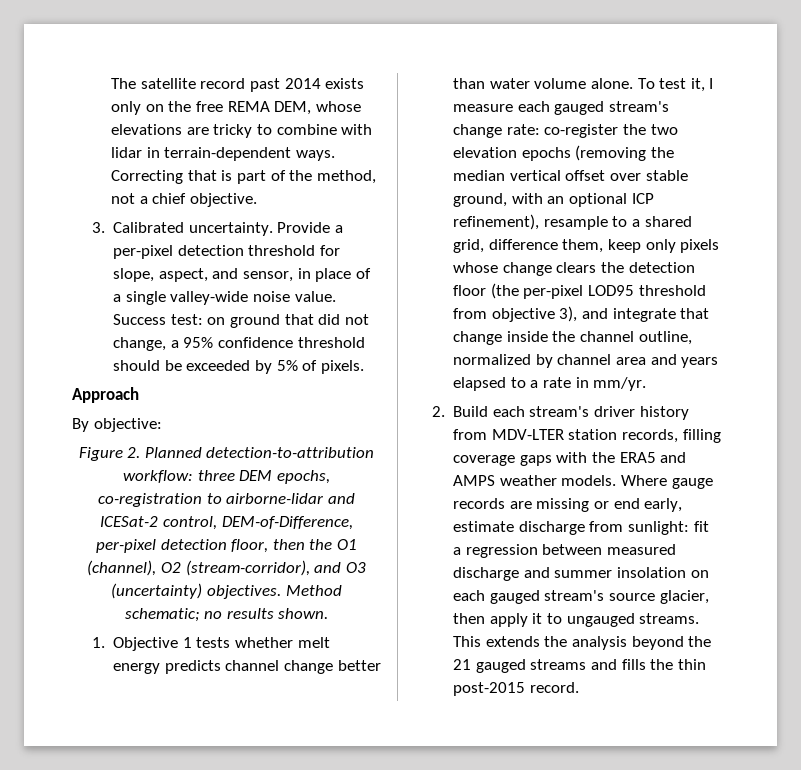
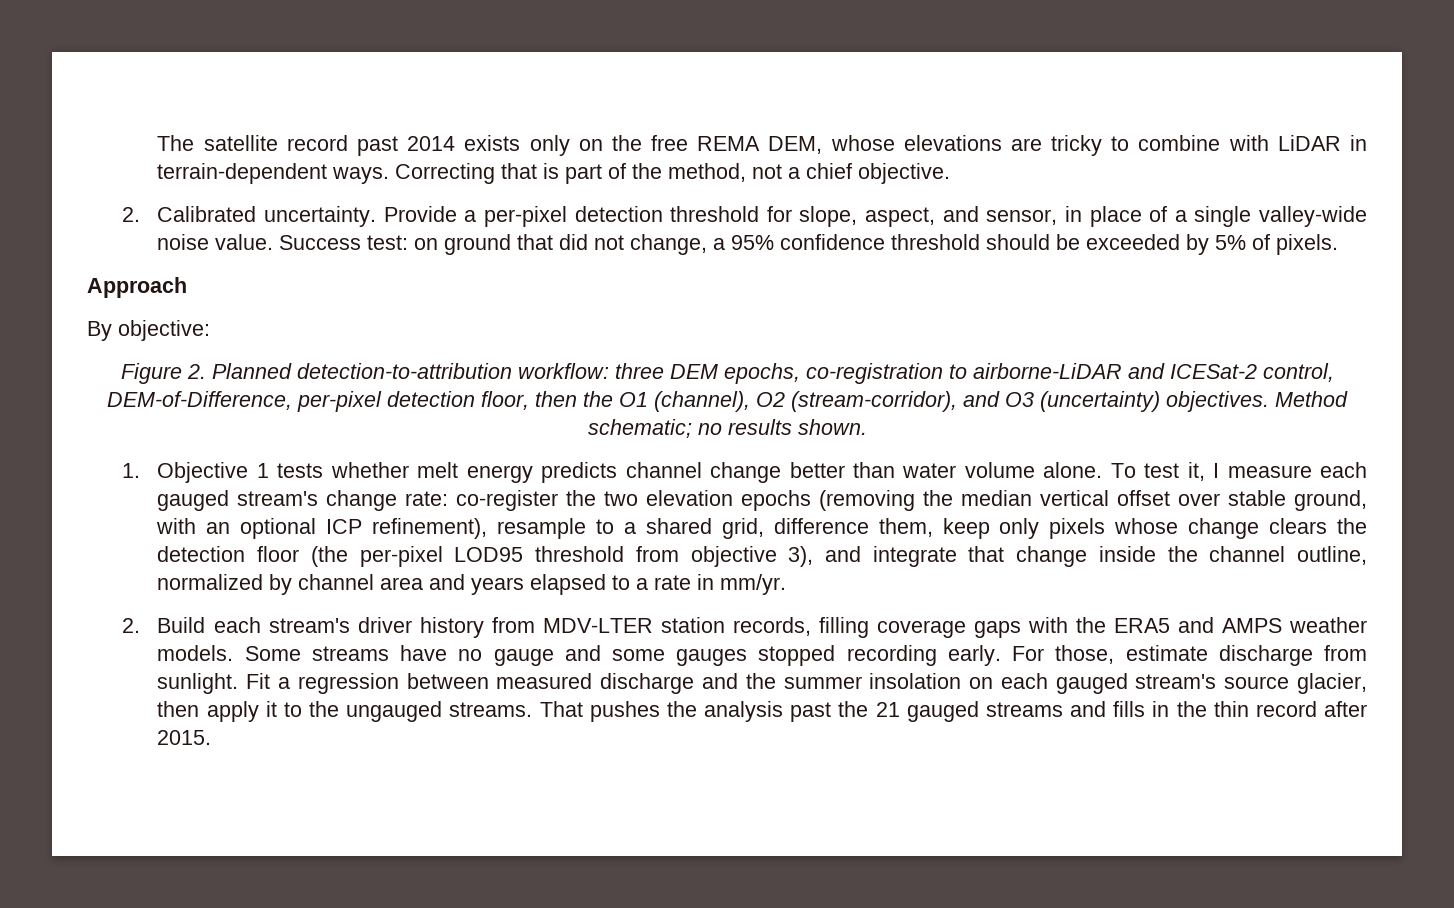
- The satellite record past 2014 exists only on the free REMA DEM, whose elevations are tricky to combine with lidar in terrain-dependent ways.
+ The satellite record past 2014 exists only on the free REMA DEM, whose elevations are tricky to combine with LiDAR in terrain-dependent ways.
- 3. Calibrated uncertainty.
+ 2. Calibrated uncertainty.
- Figure 2. Planned detection-to-attribution workflow: three DEM epochs, co-registration to airborne-lidar and ICESat-2 control, DEM-of-Difference, per-pixel detection floor, then the O1 (channel), O2 (stream-corridor), and O3 (uncertainty) objectives.
+ Figure 2. Planned detection-to-attribution workflow: three DEM epochs, co-registration to airborne-LiDAR and ICESat-2 control, DEM-of-Difference, per-pixel detection floor, then the O1 (channel), O2 (stream-corridor), and O3 (uncertainty) objectives.
- Where gauge records are missing or end early, estimate discharge from sunlight: fit a regression between measured discharge and summer insolation on each gauged stream's source glacier, then apply it to ungauged streams.
+ Some streams have no gauge and some gauges stopped recording early. For those, estimate discharge from sunlight. Fit a regression between measured discharge and the summer insolation on each gauged stream's source glacier, then apply it to the ungauged streams.
- This extends the analysis beyond the 21 gauged streams and fills the thin post-2015 record.
+ That pushes the analysis past the 21 gauged streams and fills in the thin record after 2015.

